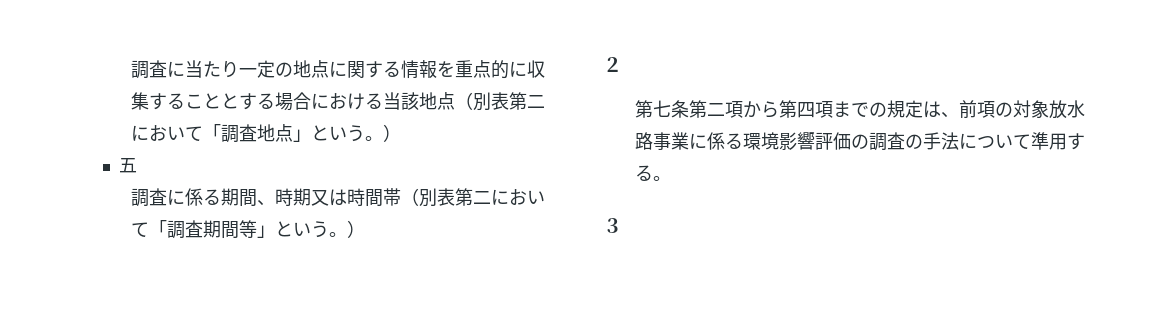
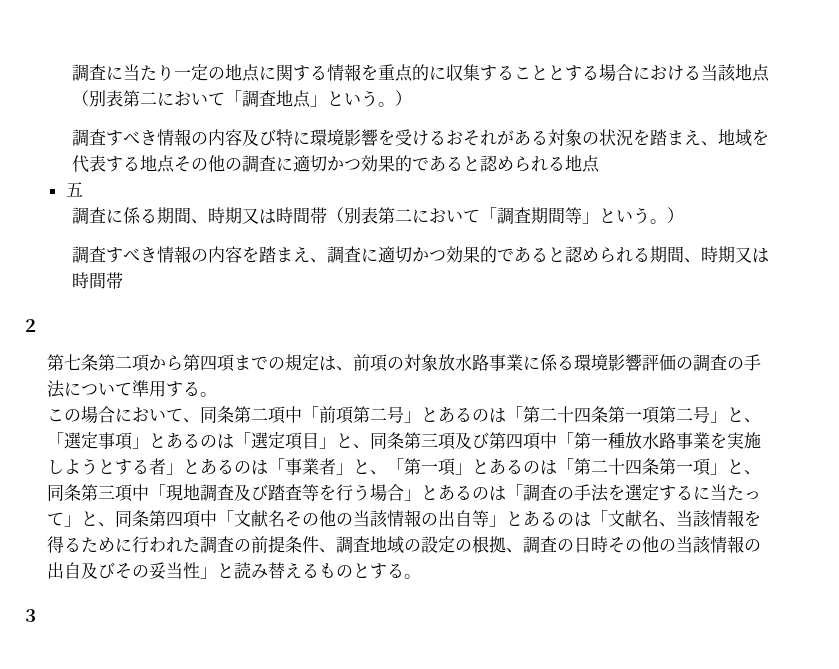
+ 調査すべき情報の内容及び特に環境影響を受けるおそれがある対象の状況を踏まえ、地域を代表する地点その他の調査に適切かつ効果的であると認められる地点
+ 調査すべき情報の内容を踏まえ、調査に適切かつ効果的であると認められる期間、時期又は時間帯
+ この場合において、同条第二項中「前項第二号」とあるのは「第二十四条第一項第二号」と、「選定事項」とあるのは「選定項目」と、同条第三項及び第四項中「第一種放水路事業を実施しようとする者」とあるのは「事業者」と、「第一項」とあるのは「第二十四条第一項」と、同条第三項中「現地調査及び踏査等を行う場合」とあるのは「調査の手法を選定するに当たって」と、同条第四項中「文献名その他の当該情報の出自等」とあるのは「文献名、当該情報を得るために行われた調査の前提条件、調査地域の設定の根拠、調査の日時その他の当該情報の出自及びその妥当性」と読み替えるものとする。

